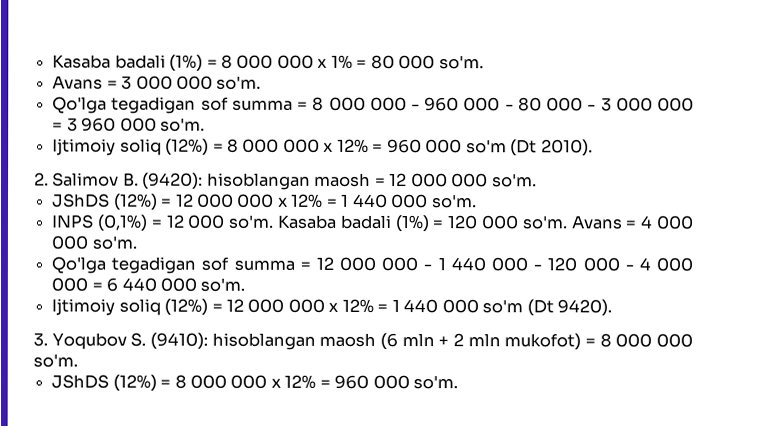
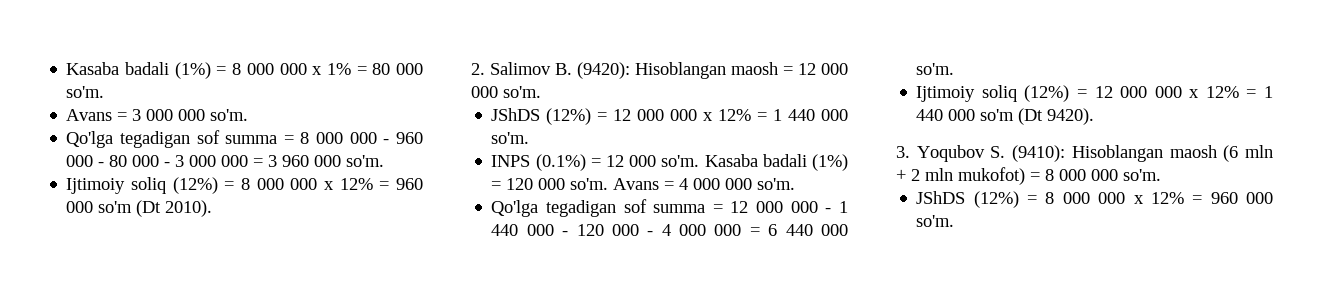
- 2. Salimov B. (9420): hisoblangan maosh = 12 000 000 so'm.
+ 2. Salimov B. (9420): Hisoblangan maosh = 12 000 000 so'm.
- INPS (0,1%) = 12 000 so'm.
+ INPS (0.1%) = 12 000 so'm.
- 3. Yoqubov S. (9410): hisoblangan maosh (6 mln + 2 mln mukofot) = 8 000 000 so'm.
+ 3. Yoqubov S. (9410): Hisoblangan maosh (6 mln + 2 mln mukofot) = 8 000 000 so'm.

